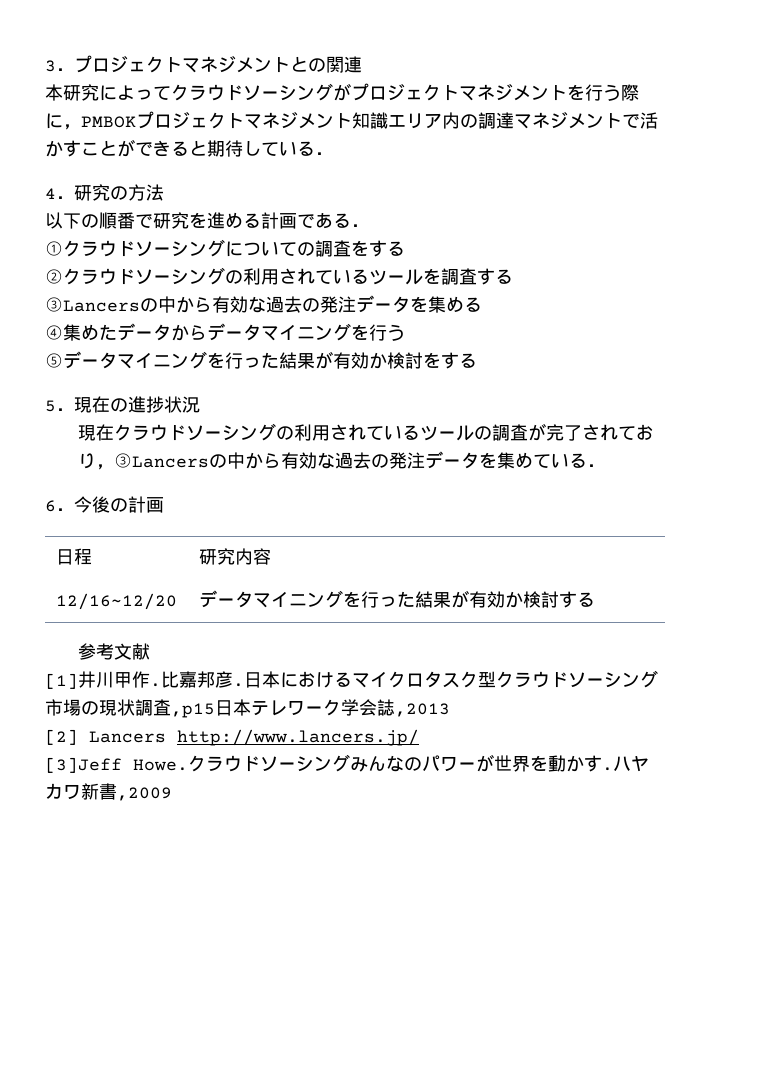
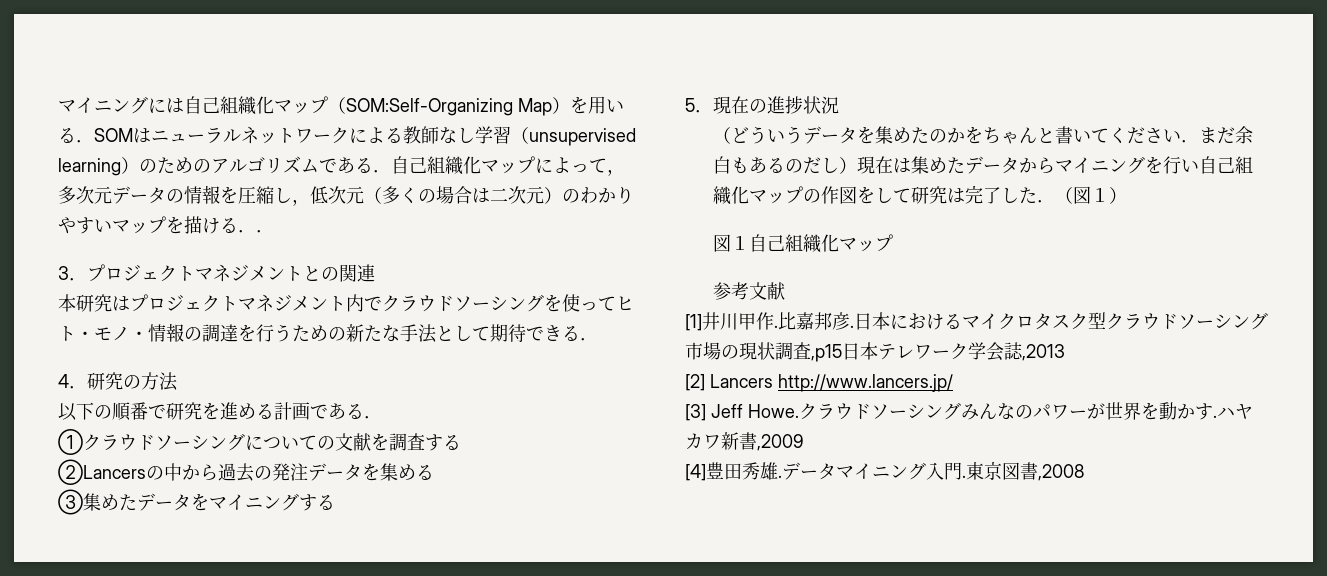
+ マイニングには自己組織化マップ（SOM:Self-Organizing Map）を用いる．SOMはニューラルネットワークによる教師なし学習（unsupervised learning）のためのアルゴリズムである．自己組織化マップによって，多次元データの情報を圧縮し，低次元（多くの場合は二次元）のわかりやすいマップを描ける．．
- 本研究によってクラウドソーシングがプロジェクトマネジメントを行う際に，PMBOKプロジェクトマネジメント知識エリア内の調達マネジメントで活かすことができると期待している．
+ 本研究はプロジェクトマネジメント内でクラウドソーシングを使ってヒト・モノ・情報の調達を行うための新たな手法として期待できる．
- ①クラウドソーシングについての調査をする
- ②クラウドソーシングの利用されているツールを調査する
+ ①クラウドソーシングについての文献を調査する
- ③Lancersの中から有効な過去の発注データを集める
+ ②Lancersの中から過去の発注データを集める
- ④集めたデータからデータマイニングを行う
- ⑤データマイニングを行った結果が有効か検討をする
+ ③集めたデータをマイニングする
- 現在クラウドソーシングの利用されているツールの調査が完了されており，③Lancersの中から有効な過去の発注データを集めている．
- 6．今後の計画
- 日程 | 研究内容
- 12/16~12/20 | データマイニングを行った結果が有効か検討する
+ （どういうデータを集めたのかをちゃんと書いてください．まだ余白もあるのだし）現在は集めたデータからマイニングを行い自己組織化マップの作図をして研究は完了した．（図１）
+ 図１自己組織化マップ
- [3]Jeff Howe.
+ [3] Jeff Howe.
+ [4]豊田秀雄.データマイニング入門.東京図書,2008

